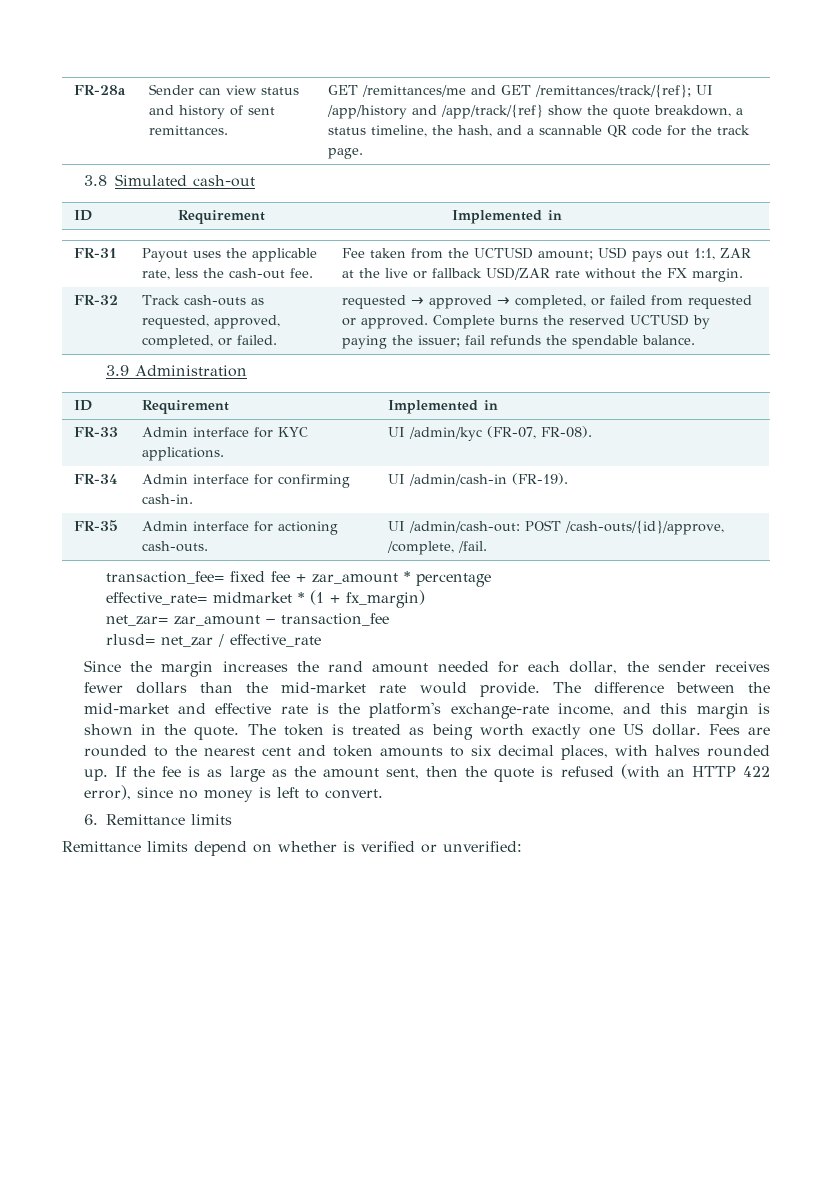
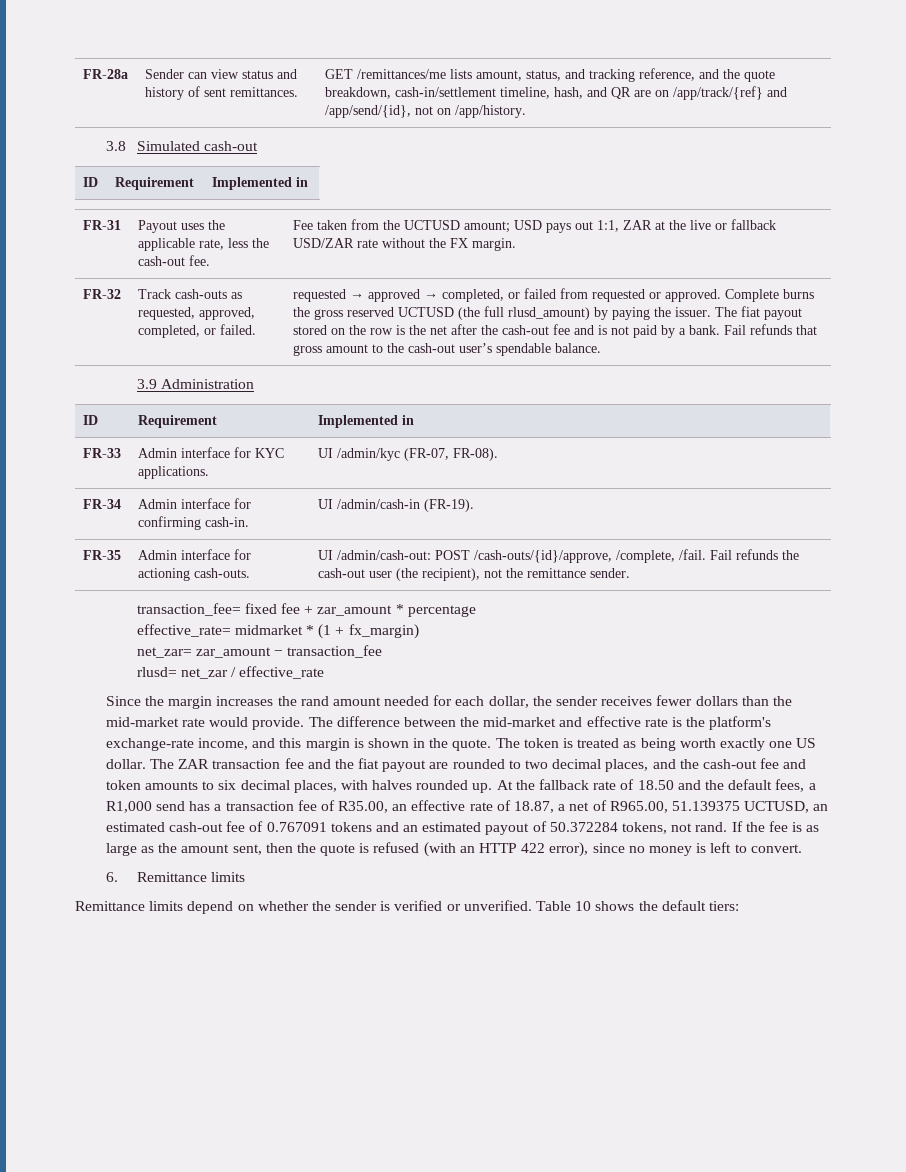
- FR-28a | Sender can view status and history of sent remittances. | GET /remittances/me and GET /remittances/track/{ref}; UI /app/history and /app/track/{ref} show the quote breakdown, a status timeline, the hash, and a scannable QR code for the track page.
+ FR-28a | Sender can view status and history of sent remittances. | GET /remittances/me lists amount, status, and tracking reference, and the quote breakdown, cash-in/settlement timeline, hash, and QR are on /app/track/{ref} and /app/send/{id}, not on /app/history.
- Complete burns the reserved UCTUSD by paying the issuer; fail refunds the spendable balance.
+ Complete burns the gross reserved UCTUSD (the full rlusd_amount) by paying the issuer. The fiat payout stored on the row is the net after the cash-out fee and is not paid by a bank. Fail refunds that gross amount to the cash-out user’s spendable balance.
- FR-35 | Admin interface for actioning cash-outs. | UI /admin/cash-out: POST /cash-outs/{id}/approve, /complete, /fail.
+ FR-35 | Admin interface for actioning cash-outs. | UI /admin/cash-out: POST /cash-outs/{id}/approve, /complete, /fail. Fail refunds the cash-out user (the recipient), not the remittance sender.
- Fees are rounded to the nearest cent and token amounts to six decimal places, with halves rounded up.
+ The ZAR transaction fee and the fiat payout are rounded to two decimal places, and the cash-out fee and token amounts to six decimal places, with halves rounded up.
+ At the fallback rate of 18.50 and the default fees, a R1,000 send has a transaction fee of R35.00, an effective rate of 18.87, a net of R965.00, 51.139375 UCTUSD, an estimated cash-out fee of 0.767091 tokens and an estimated payout of 50.372284 tokens, not rand.
- Remittance limits depend on whether is verified or unverified:
+ Remittance limits depend on whether the sender is verified or unverified. Table 10 shows the default tiers:

